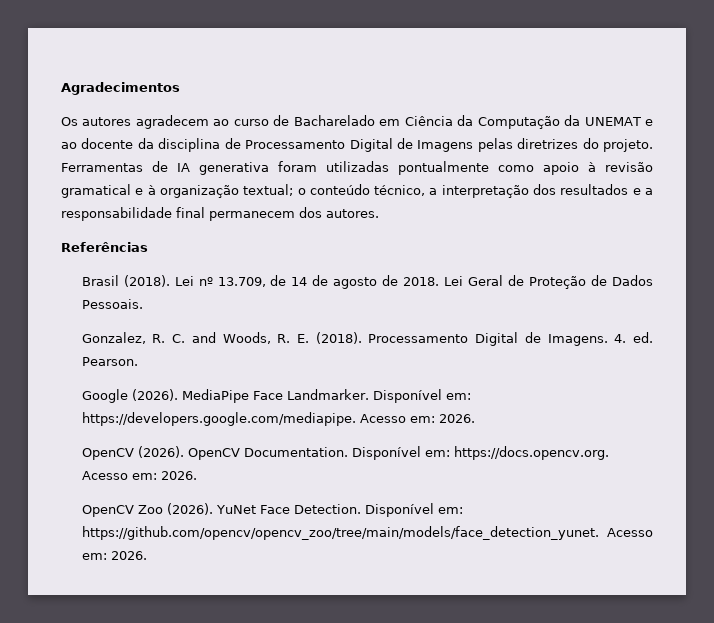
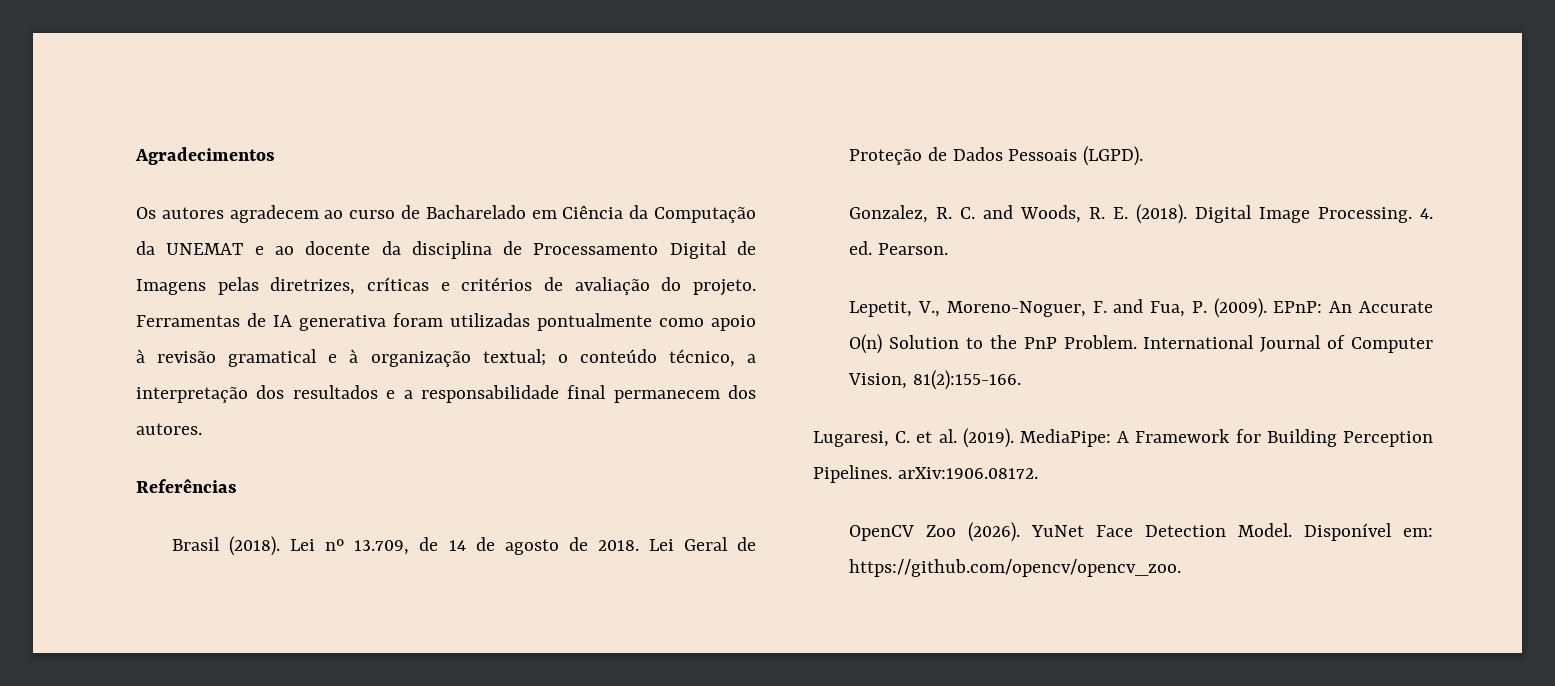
- Os autores agradecem ao curso de Bacharelado em Ciência da Computação da UNEMAT e ao docente da disciplina de Processamento Digital de Imagens pelas diretrizes do projeto.
+ Os autores agradecem ao curso de Bacharelado em Ciência da Computação da UNEMAT e ao docente da disciplina de Processamento Digital de Imagens pelas diretrizes, críticas e critérios de avaliação do projeto.
- Lei Geral de Proteção de Dados Pessoais.
+ Lei Geral de Proteção de Dados Pessoais (LGPD).
- Processamento Digital de Imagens.
+ Digital Image Processing.
- Google (2026). MediaPipe Face Landmarker. Disponível em: https://developers.google.com/mediapipe. Acesso em: 2026.
- OpenCV (2026). OpenCV Documentation. Disponível em: https://docs.opencv.org. Acesso em: 2026.
+ Lepetit, V., Moreno-Noguer, F. and Fua, P. (2009). EPnP: An Accurate O(n) Solution to the PnP Problem. International Journal of Computer Vision, 81(2):155-166.
+ Lugaresi, C. et al. (2019). MediaPipe: A Framework for Building Perception Pipelines. arXiv:1906.08172.
- YuNet Face Detection. Disponível em: https://github.com/opencv/opencv_zoo/tree/main/models/face_detection_yunet. Acesso em: 2026.
+ YuNet Face Detection Model. Disponível em: https://github.com/opencv/opencv_zoo.

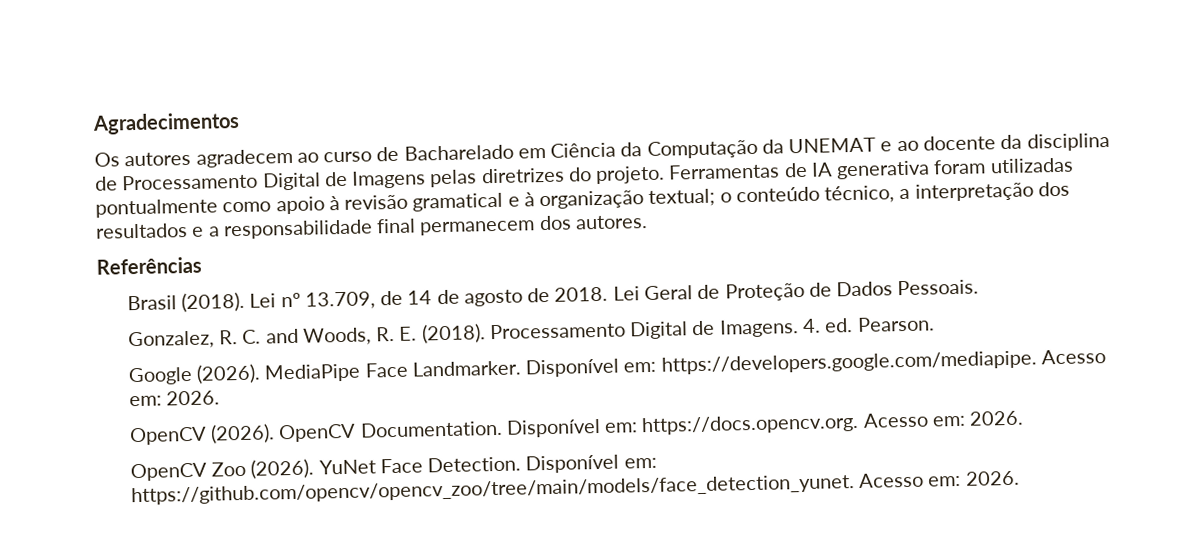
- Os autores agradecem ao curso de Bacharelado em Ciência da Computação da UNEMAT e ao docente da disciplina de Processamento Digital de Imagens pelas diretrizes, críticas e critérios de avaliação do projeto.
+ Os autores agradecem ao curso de Bacharelado em Ciência da Computação da UNEMAT e ao docente da disciplina de Processamento Digital de Imagens pelas diretrizes do projeto.
- Lei Geral de Proteção de Dados Pessoais (LGPD).
+ Lei Geral de Proteção de Dados Pessoais.
- Digital Image Processing.
+ Processamento Digital de Imagens.
- Lepetit, V., Moreno-Noguer, F. and Fua, P. (2009). EPnP: An Accurate O(n) Solution to the PnP Problem. International Journal of Computer Vision, 81(2):155-166.
- Lugaresi, C. et al. (2019). MediaPipe: A Framework for Building Perception Pipelines. arXiv:1906.08172.
+ Google (2026). MediaPipe Face Landmarker. Disponível em: https://developers.google.com/mediapipe. Acesso em: 2026.
+ OpenCV (2026). OpenCV Documentation. Disponível em: https://docs.opencv.org. Acesso em: 2026.
- YuNet Face Detection Model. Disponível em: https://github.com/opencv/opencv_zoo.
+ YuNet Face Detection. Disponível em: https://github.com/opencv/opencv_zoo/tree/main/models/face_detection_yunet. Acesso em: 2026.

